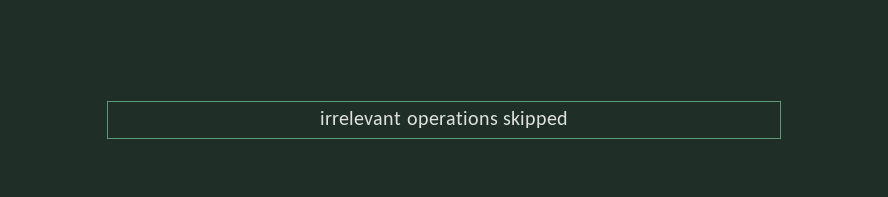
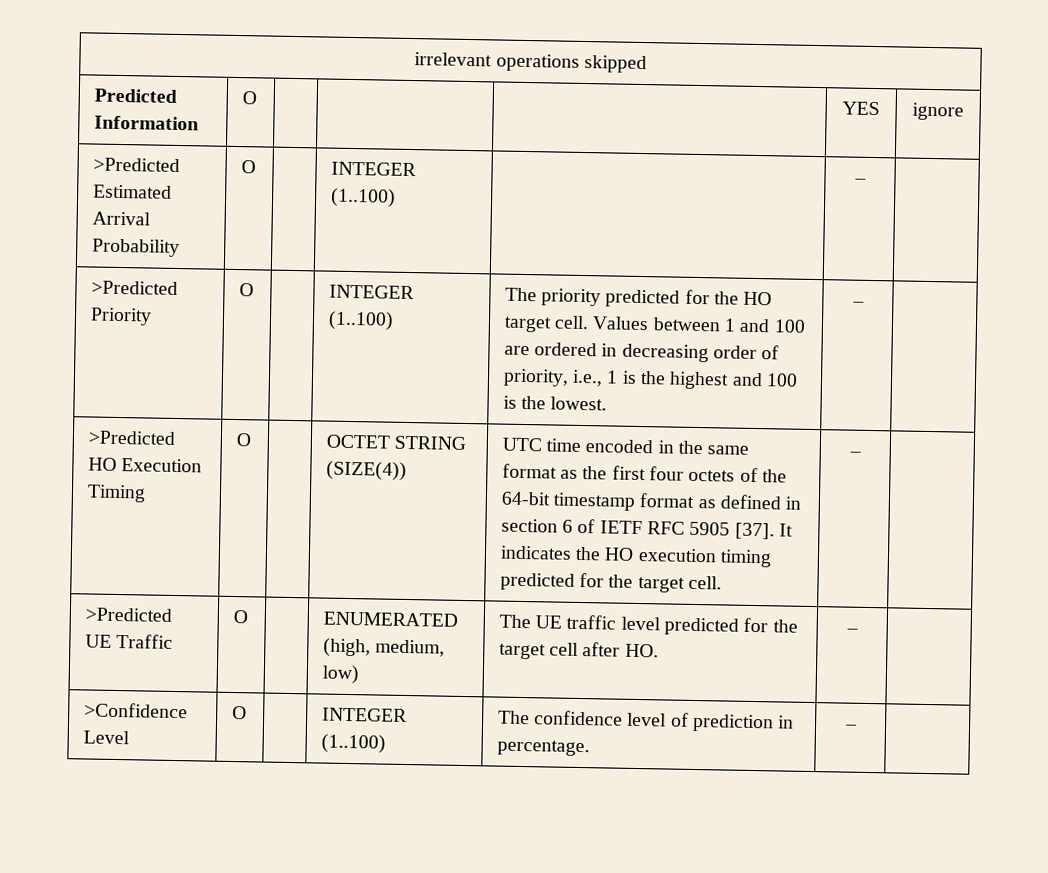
+ Predicted Information | O | | | | YES | ignore
+ >Predicted Estimated Arrival Probability | O | | INTEGER (1..100) | | – |
+ >Predicted Priority | O | | INTEGER (1..100) | The priority predicted for the HO target cell. Values between 1 and 100 are ordered in decreasing order of priority, i.e., 1 is the highest and 100 is the lowest. | – |
+ >Predicted HO Execution Timing | O | | OCTET STRING (SIZE(4)) | UTC time encoded in the same format as the first four octets of the 64-bit timestamp format as defined in section 6 of IETF RFC 5905 [37]. It indicates the HO execution timing predicted for the target cell. | – |
+ >Predicted UE Traffic | O | | ENUMERATED (high, medium, low) | The UE traffic level predicted for the target cell after HO. | – |
+ >Confidence Level | O | | INTEGER (1..100) | The confidence level of prediction in percentage. | – |

